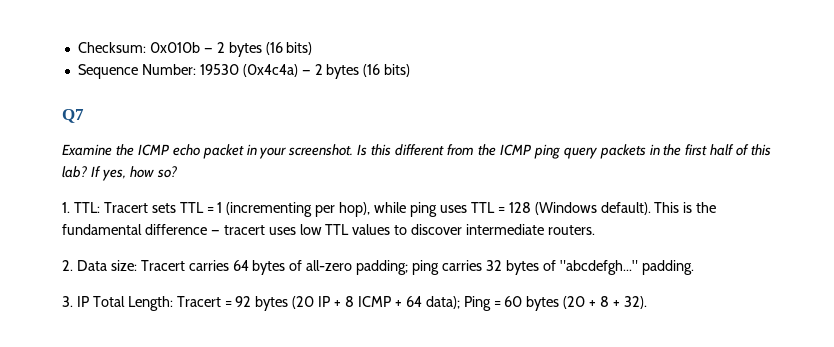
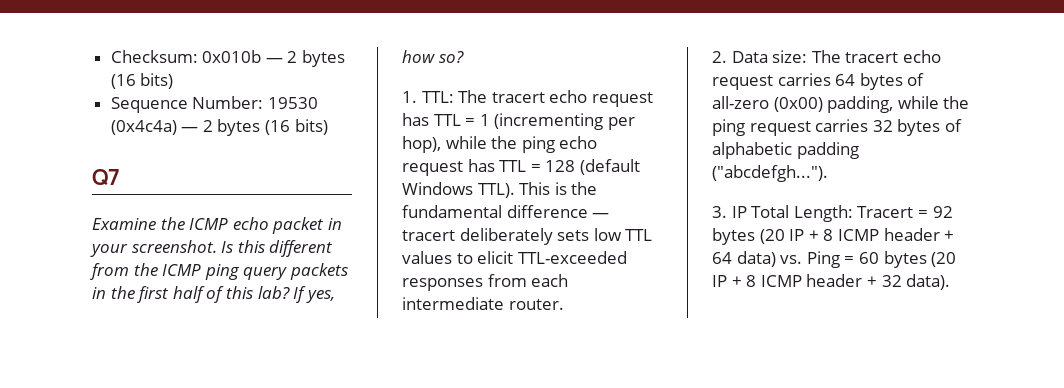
- 1. TTL: Tracert sets TTL = 1 (incrementing per hop), while ping uses TTL = 128 (Windows default).
+ 1. TTL: The tracert echo request has TTL = 1 (incrementing per hop), while the ping echo request has TTL = 128 (default Windows TTL).
- This is the fundamental difference — tracert uses low TTL values to discover intermediate routers.
+ This is the fundamental difference — tracert deliberately sets low TTL values to elicit TTL-exceeded responses from each intermediate router.
- 2. Data size: Tracert carries 64 bytes of all-zero padding; ping carries 32 bytes of "abcdefgh..." padding.
+ 2. Data size: The tracert echo request carries 64 bytes of all-zero (0x00) padding, while the ping request carries 32 bytes of alphabetic padding ("abcdefgh...").
- 3. IP Total Length: Tracert = 92 bytes (20 IP + 8 ICMP + 64 data); Ping = 60 bytes (20 + 8 + 32).
+ 3. IP Total Length: Tracert = 92 bytes (20 IP + 8 ICMP header + 64 data) vs. Ping = 60 bytes (20 IP + 8 ICMP header + 32 data).

